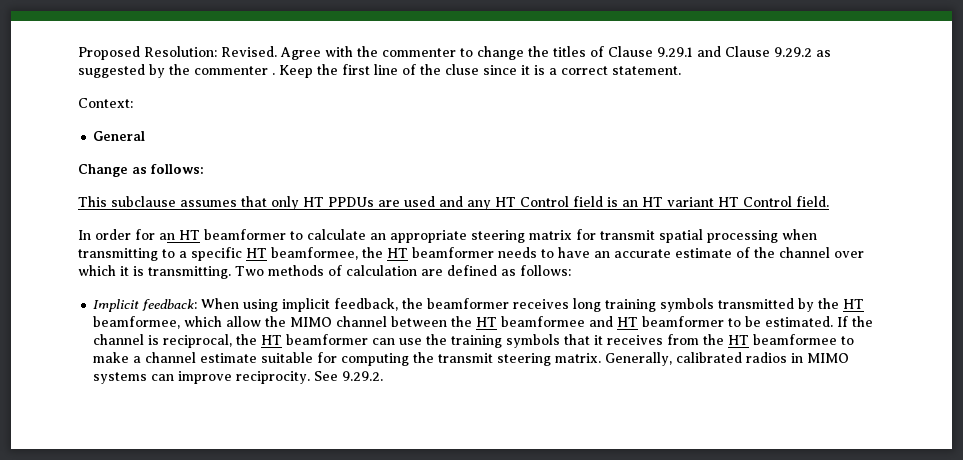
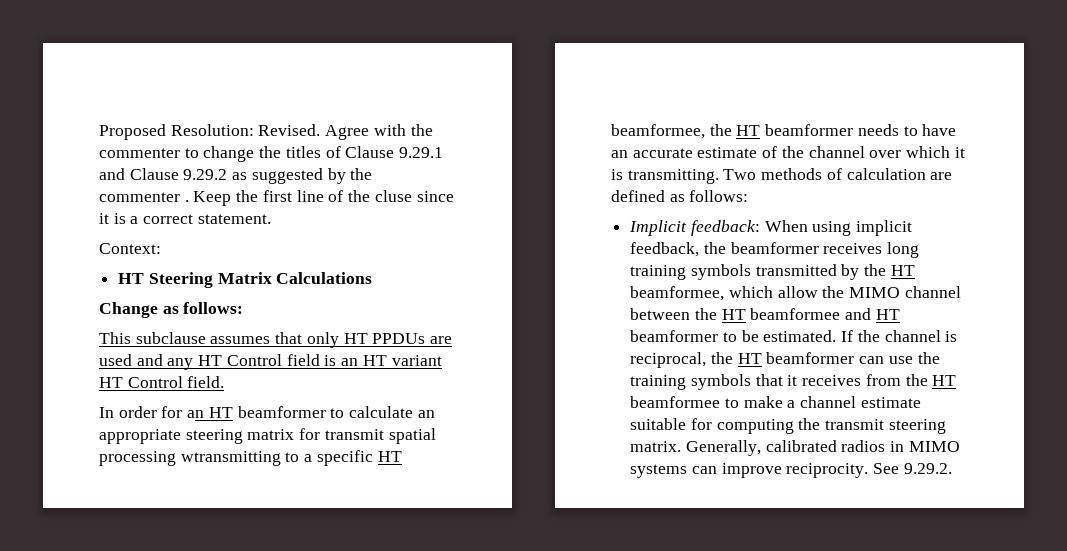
- General
+ HT Steering Matrix Calculations
- In order for an HT beamformer to calculate an appropriate steering matrix for transmit spatial processing when transmitting to a specific HT beamformee, the HT beamformer needs to have an accurate estimate of the channel over which it is transmitting.
+ In order for an HT beamformer to calculate an appropriate steering matrix for transmit spatial processing wtransmitting to a specific HT beamformee, the HT beamformer needs to have an accurate estimate of the channel over which it is transmitting.

